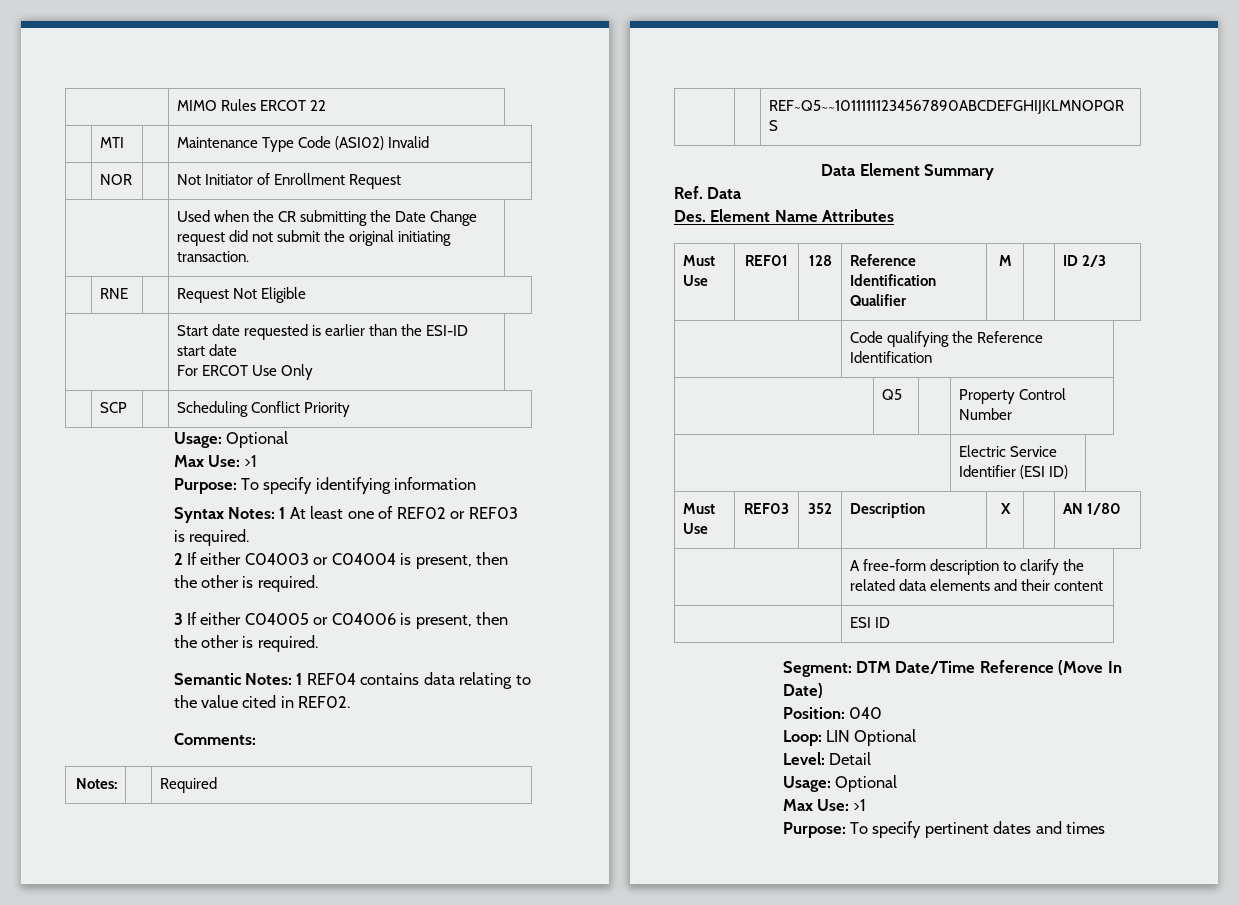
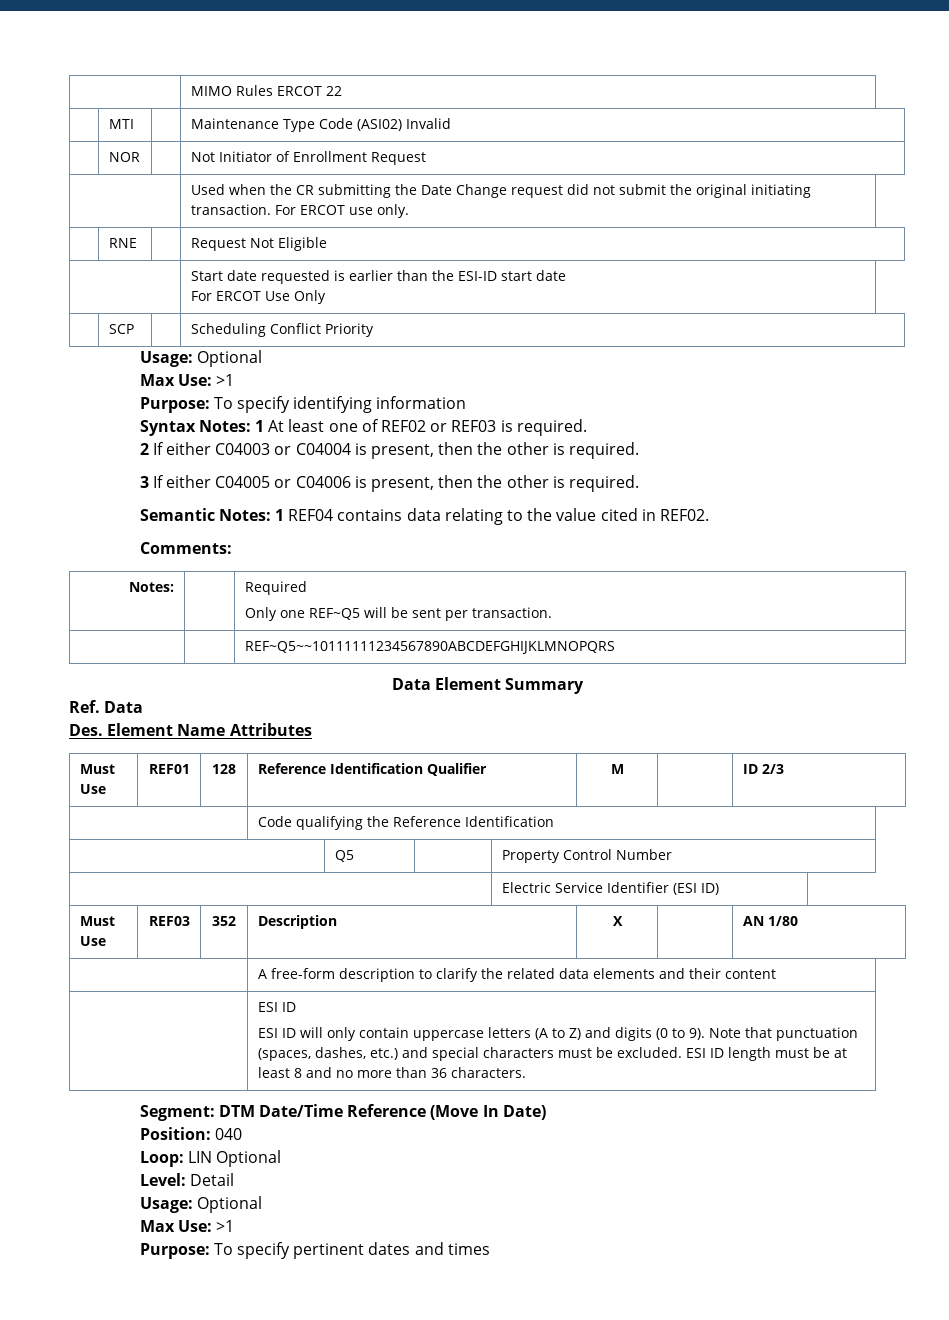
- | Used when the CR submitting the Date Change request did not submit the original initiating transaction.
+ | Used when the CR submitting the Date Change request did not submit the original initiating transaction. For ERCOT use only.
  Notes: | | Required
+ Only one REF~Q5 will be sent per transaction.
+ ESI ID will only contain uppercase letters (A to Z) and digits (0 to 9). Note that punctuation (spaces, dashes, etc.) and special characters must be excluded. ESI ID length must be at least 8 and no more than 36 characters.

